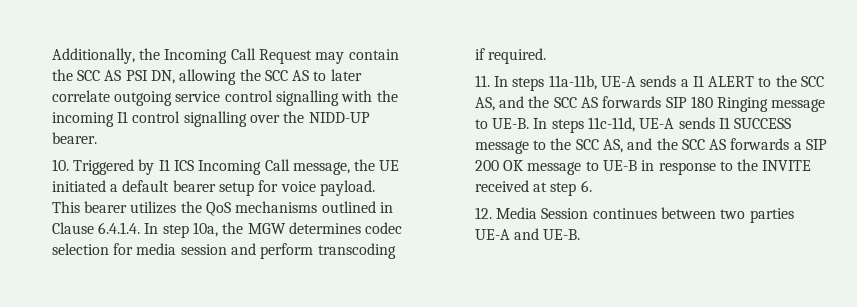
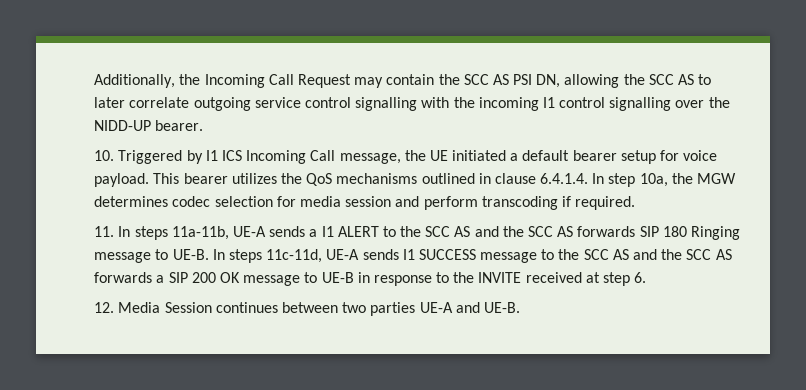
- This bearer utilizes the QoS mechanisms outlined in Clause 6.4.1.4. In step 10a, the MGW determines codec selection for media session and perform transcoding if required.
+ This bearer utilizes the QoS mechanisms outlined in clause 6.4.1.4. In step 10a, the MGW determines codec selection for media session and perform transcoding if required.
- 11. In steps 11a-11b, UE-A sends a I1 ALERT to the SCC AS, and the SCC AS forwards SIP 180 Ringing message to UE-B.
+ 11. In steps 11a-11b, UE-A sends a I1 ALERT to the SCC AS and the SCC AS forwards SIP 180 Ringing message to UE-B.
- In steps 11c-11d, UE-A sends I1 SUCCESS message to the SCC AS, and the SCC AS forwards a SIP 200 OK message to UE-B in response to the INVITE received at step 6.
+ In steps 11c-11d, UE-A sends I1 SUCCESS message to the SCC AS and the SCC AS forwards a SIP 200 OK message to UE-B in response to the INVITE received at step 6.

